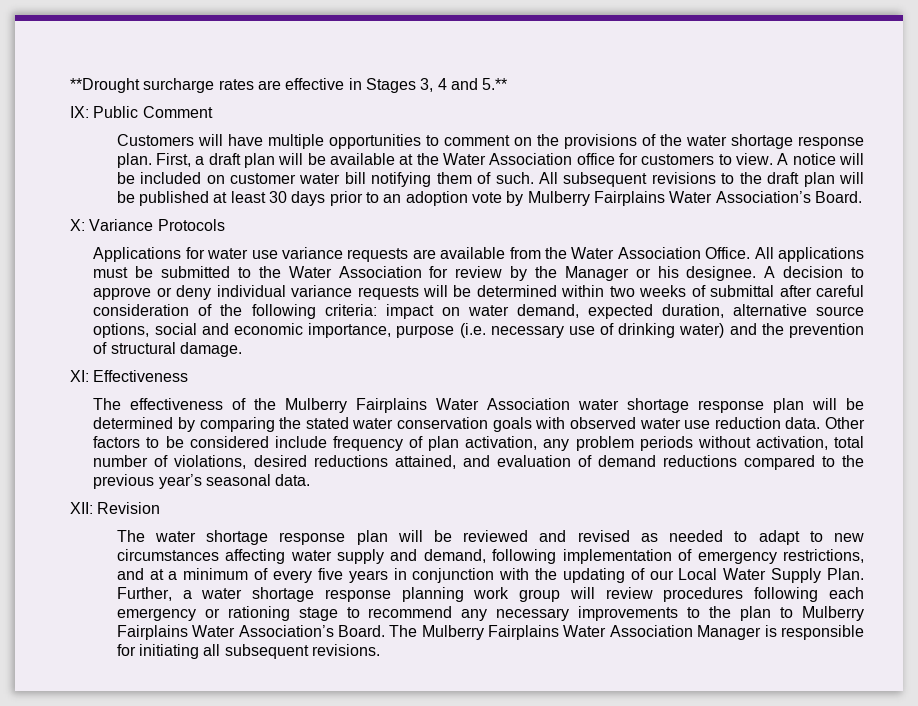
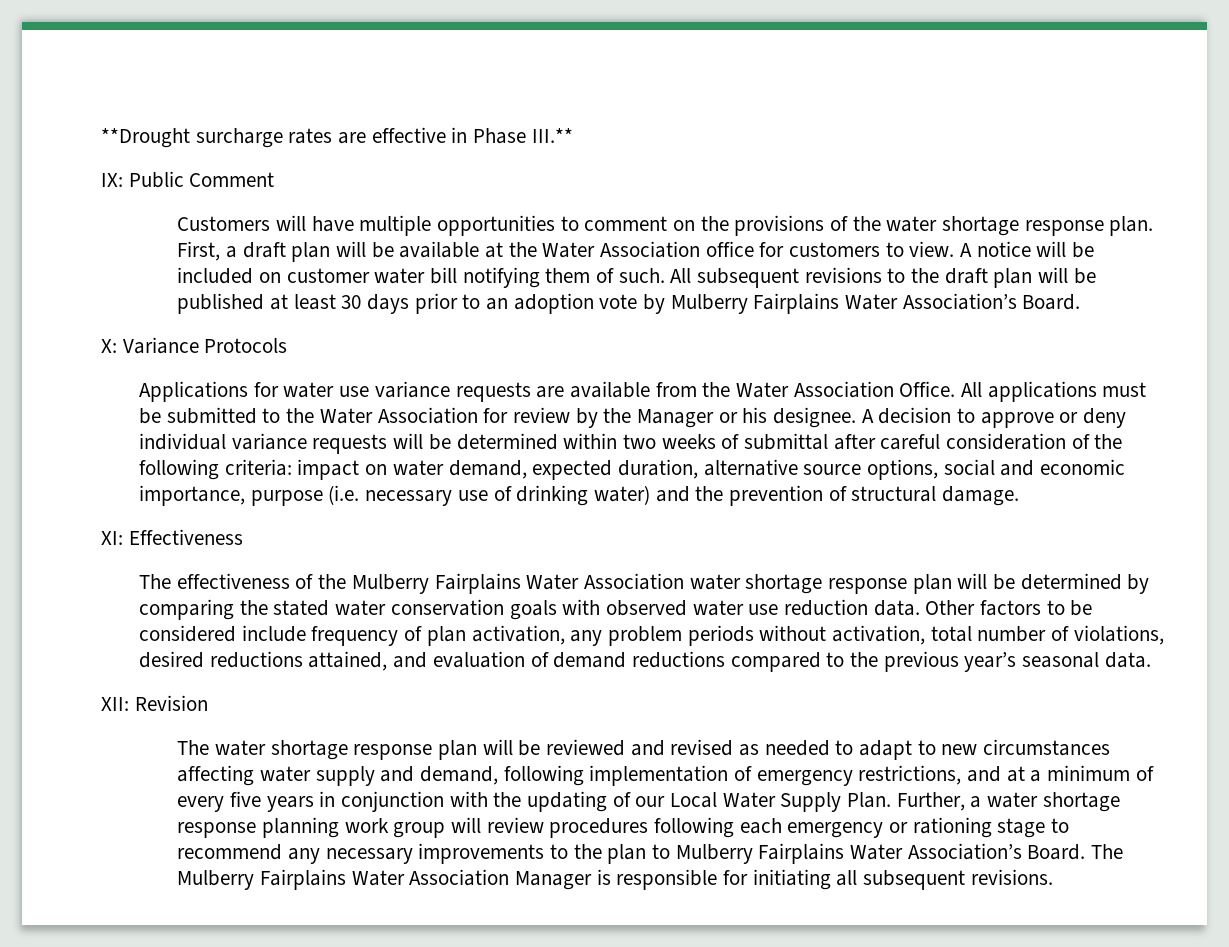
- **Drought surcharge rates are effective in Stages 3, 4 and 5.**
+ **Drought surcharge rates are effective in Phase III.**

